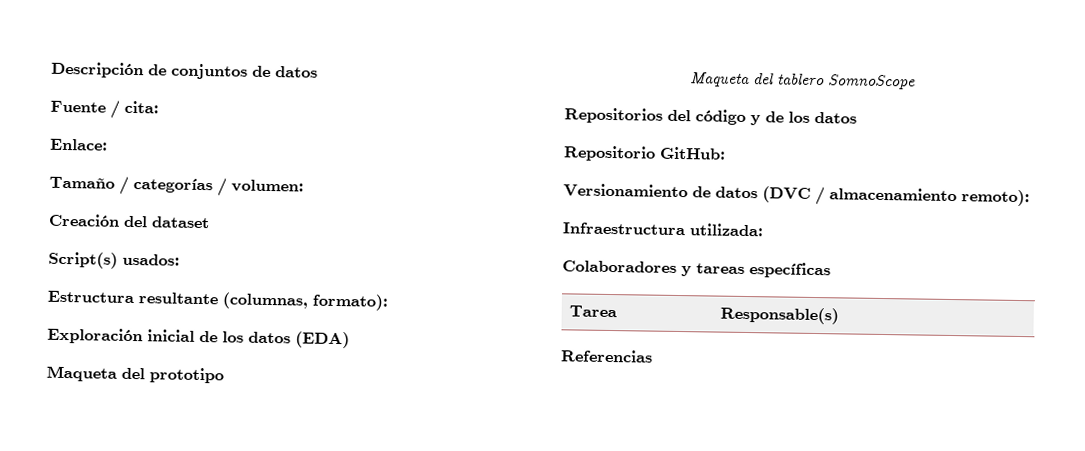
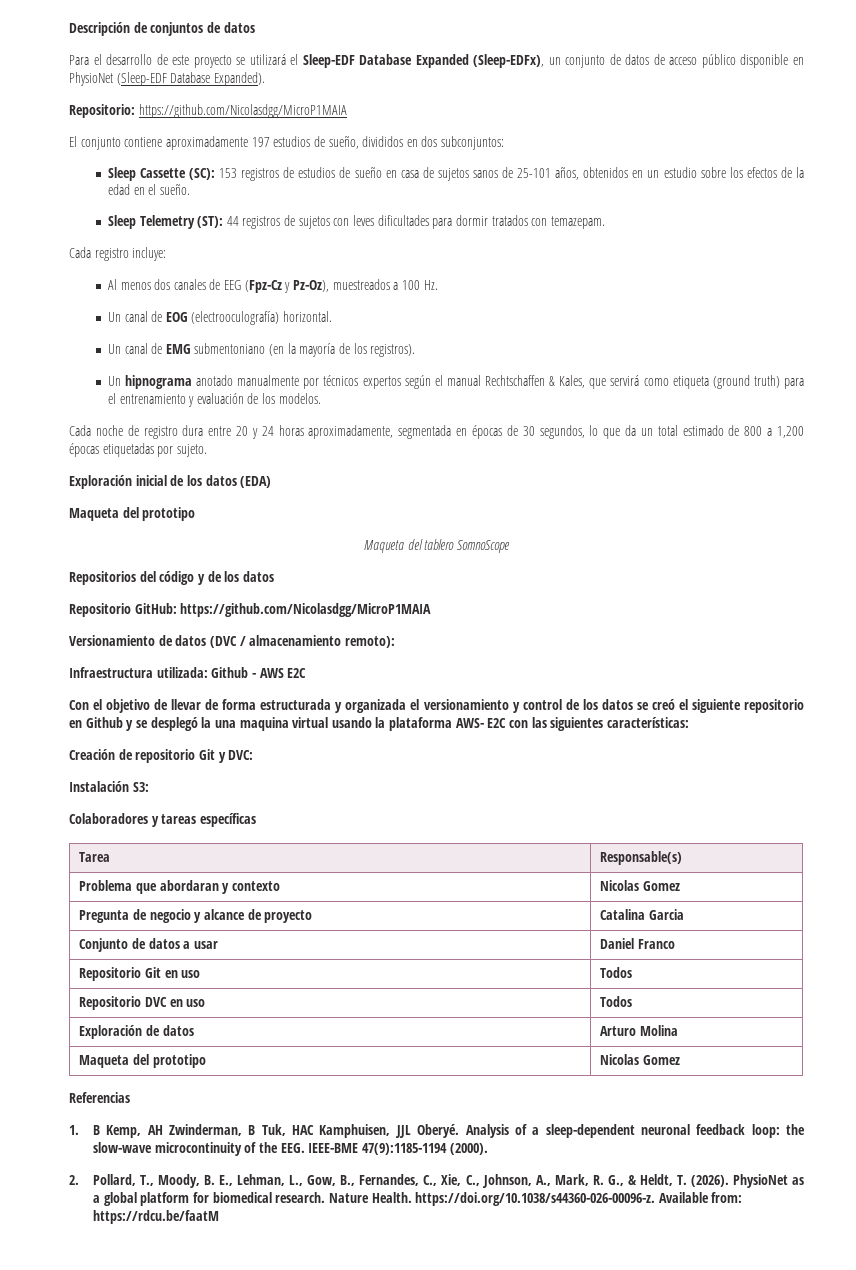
- Fuente / cita:
- Enlace:
- Tamaño / categorías / volumen:
- Creación del dataset
- Script(s) usados:
- Estructura resultante (columnas, formato):
+ Para el desarrollo de este proyecto se utilizará el Sleep-EDF Database Expanded (Sleep-EDFx), un conjunto de datos de acceso público disponible en PhysioNet (Sleep-EDF Database Expanded).
+ Repositorio: https://github.com/Nicolasdgg/MicroP1MAIA
+ El conjunto contiene aproximadamente 197 estudios de sueño, divididos en dos subconjuntos:
+ Sleep Cassette (SC): 153 registros de estudios de sueño en casa de sujetos sanos de 25-101 años, obtenidos en un estudio sobre los efectos de la edad en el sueño.
+ Sleep Telemetry (ST): 44 registros de sujetos con leves dificultades para dormir tratados con temazepam.
+ Cada registro incluye:
+ Al menos dos canales de EEG (Fpz-Cz y Pz-Oz), muestreados a 100 Hz.
+ Un canal de EOG (electrooculografía) horizontal.
+ Un canal de EMG submentoniano (en la mayoría de los registros).
+ Un hipnograma anotado manualmente por técnicos expertos según el manual Rechtschaffen & Kales, que servirá como etiqueta (ground truth) para el entrenamiento y evaluación de los modelos.
+ Cada noche de registro dura entre 20 y 24 horas aproximadamente, segmentada en épocas de 30 segundos, lo que da un total estimado de 800 a 1,200 épocas etiquetadas por sujeto.
- Repositorio GitHub:
+ Repositorio GitHub: https://github.com/Nicolasdgg/MicroP1MAIA
- Infraestructura utilizada:
+ Infraestructura utilizada: Github - AWS E2C
+ Con el objetivo de llevar de forma estructurada y organizada el versionamiento y control de los datos se creó el siguiente repositorio en Github y se desplegó la una maquina virtual usando la plataforma AWS- E2C con las siguientes características:
+ Creación de repositorio Git y DVC:
+ Instalación S3:
+ Problema que abordaran y contexto | Nicolas Gomez
+ Pregunta de negocio y alcance de proyecto | Catalina Garcia
+ Conjunto de datos a usar | Daniel Franco
+ Repositorio Git en uso | Todos
+ Repositorio DVC en uso | Todos
+ Exploración de datos | Arturo Molina
+ Maqueta del prototipo | Nicolas Gomez
  Referencias
+ 1. B Kemp, AH Zwinderman, B Tuk, HAC Kamphuisen, JJL Oberyé. Analysis of a sleep-dependent neuronal feedback loop: the slow-wave microcontinuity of the EEG. IEEE-BME 47(9):1185-1194 (2000).
+ 2. Pollard, T., Moody, B. E., Lehman, L., Gow, B., Fernandes, C., Xie, C., Johnson, A., Mark, R. G., & Heldt, T. (2026). PhysioNet as a global platform for biomedical research. Nature Health. https://doi.org/10.1038/s44360-026-00096-z. Available from: https://rdcu.be/faatM

